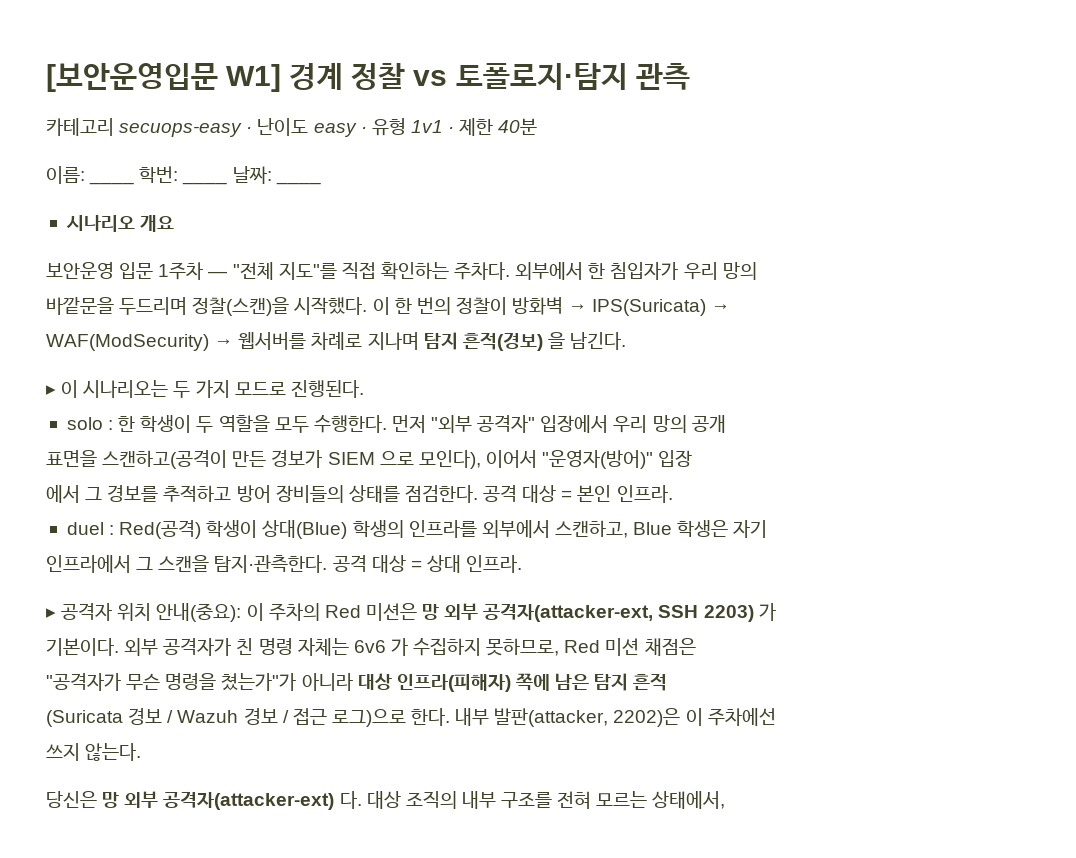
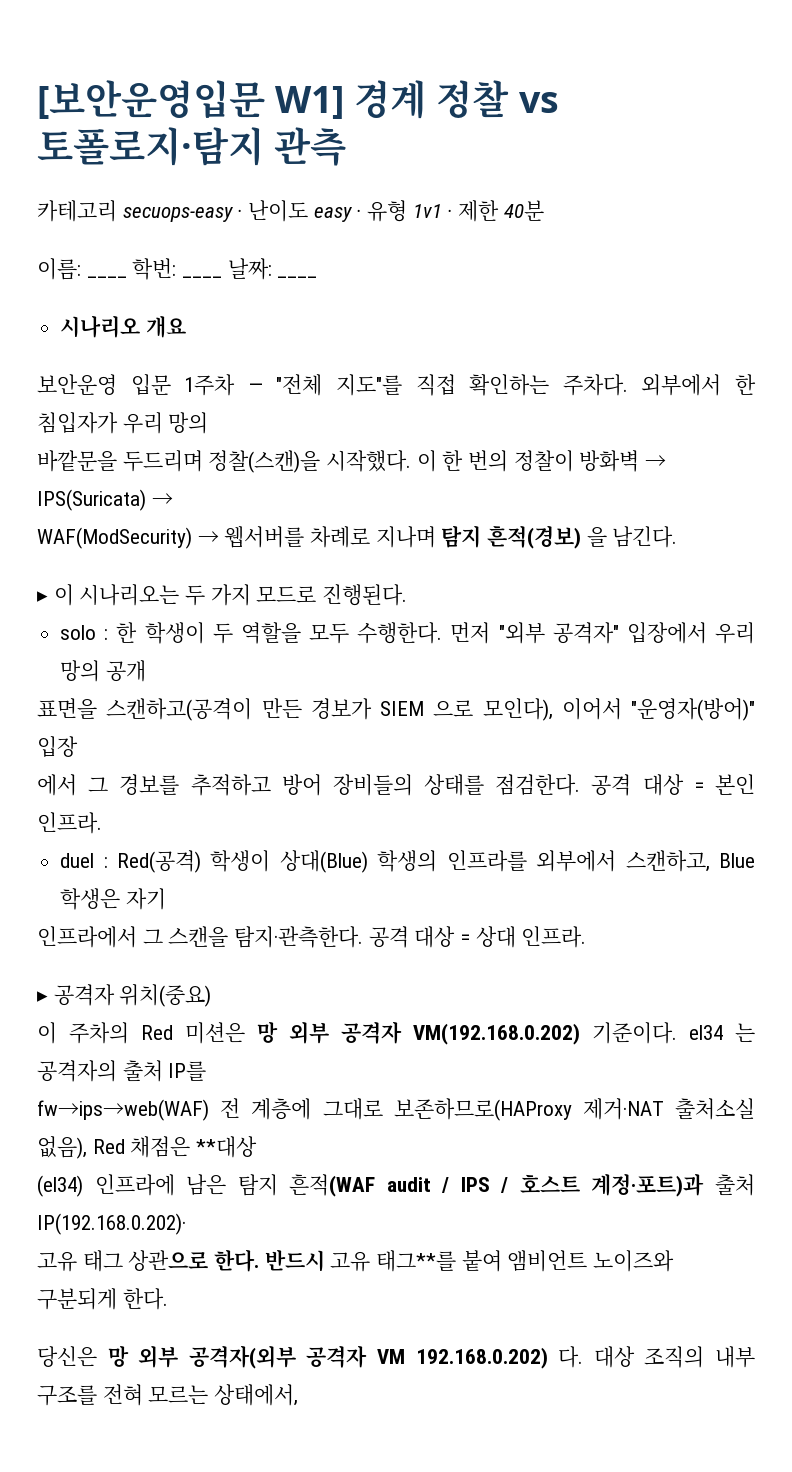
- ▸ 공격자 위치 안내(중요): 이 주차의 Red 미션은 망 외부 공격자(attacker-ext, SSH 2203) 가
- 기본이다. 외부 공격자가 친 명령 자체는 6v6 가 수집하지 못하므로, Red 미션 채점은
- "공격자가 무슨 명령을 쳤는가"가 아니라 대상 인프라(피해자) 쪽에 남은 탐지 흔적
- (Suricata 경보 / Wazuh 경보 / 접근 로그)으로 한다. 내부 발판(attacker, 2202)은 이 주차에선
- 쓰지 않는다.
+ ▸ 공격자 위치(중요)
+ 이 주차의 Red 미션은 망 외부 공격자 VM(192.168.0.202) 기준이다. el34 는 공격자의 출처 IP를
+ fw→ips→web(WAF) 전 계층에 그대로 보존하므로(HAProxy 제거·NAT 출처소실 없음), Red 채점은 **대상
+ (el34) 인프라에 남은 탐지 흔적(WAF audit / IPS / 호스트 계정·포트)과 출처 IP(192.168.0.202)·
+ 고유 태그 상관으로 한다. 반드시 고유 태그**를 붙여 앰비언트 노이즈와 구분되게 한다.
- 당신은 망 외부 공격자(attacker-ext) 다.
+ 당신은 망 외부 공격자(외부 공격자 VM 192.168.0.202) 다.

